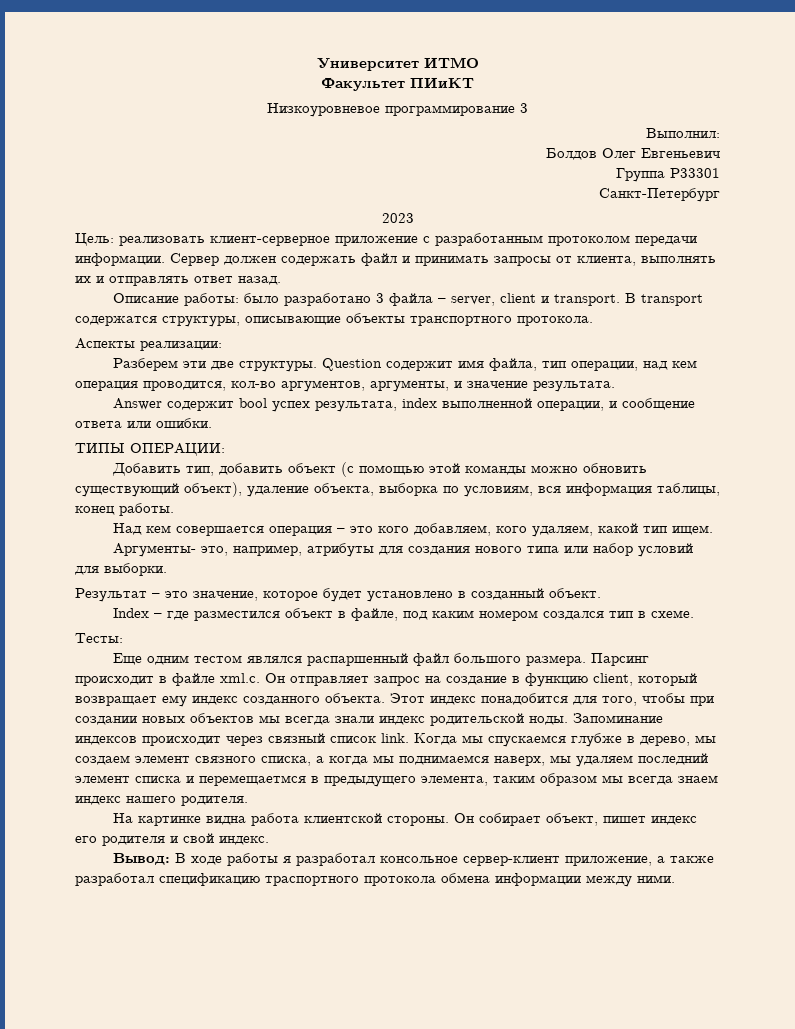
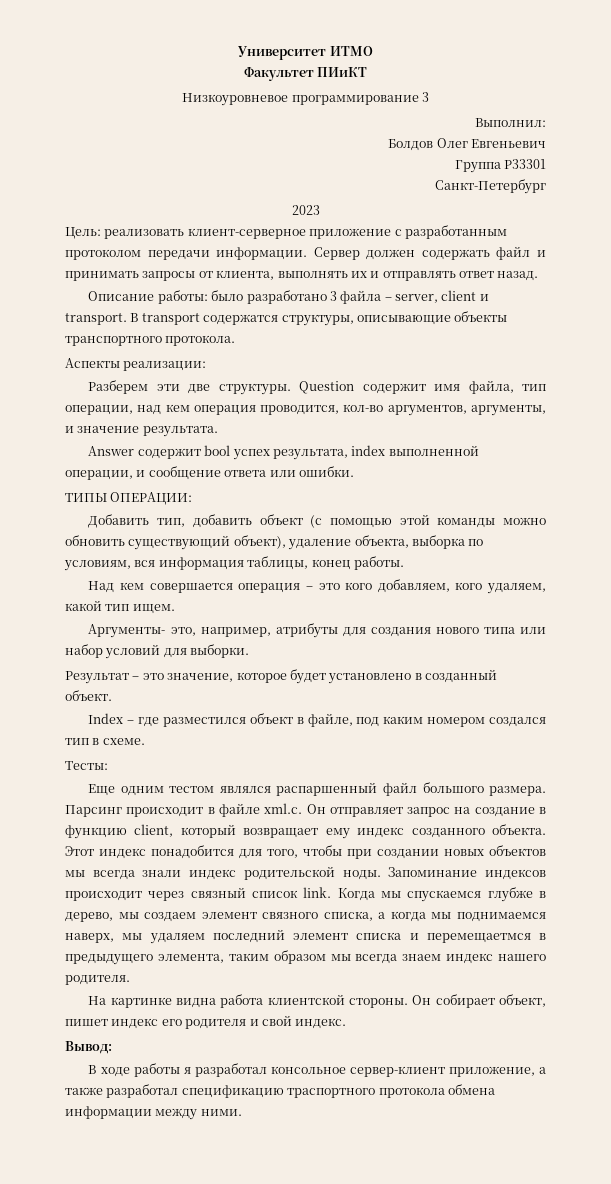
- Вывод: В ходе работы я разработал консольное сервер-клиент приложение, а также разработал спецификацию траспортного протокола обмена информации между ними.
+ Вывод:
+ В ходе работы я разработал консольное сервер-клиент приложение, а также разработал спецификацию траспортного протокола обмена информации между ними.

